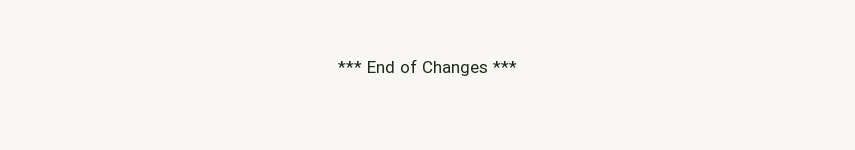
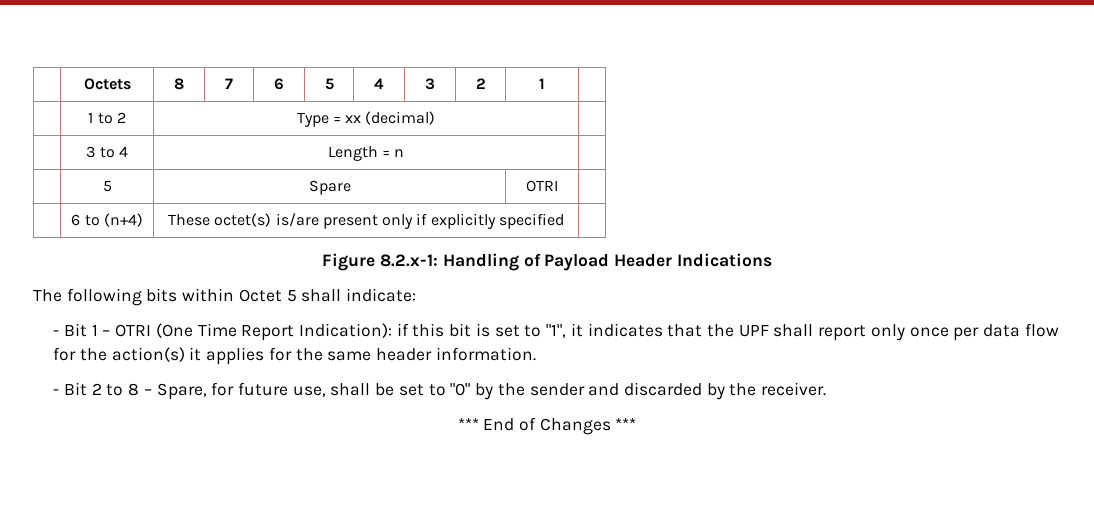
+ | Octets | 8 | 7 | 6 | 5 | 4 | 3 | 2 | 1 |
+ | 1 to 2 | Type = xx (decimal) |
+ | 3 to 4 | Length = n |
+ | 5 | Spare | OTRI |
+ | 6 to (n+4) | These octet(s) is/are present only if explicitly specified |
+ Figure 8.2.x-1: Handling of Payload Header Indications
+ The following bits within Octet 5 shall indicate:
+ - Bit 1 – OTRI (One Time Report Indication): if this bit is set to "1", it indicates that the UPF shall report only once per data flow for the action(s) it applies for the same header information.
+ - Bit 2 to 8 – Spare, for future use, shall be set to "0" by the sender and discarded by the receiver.

